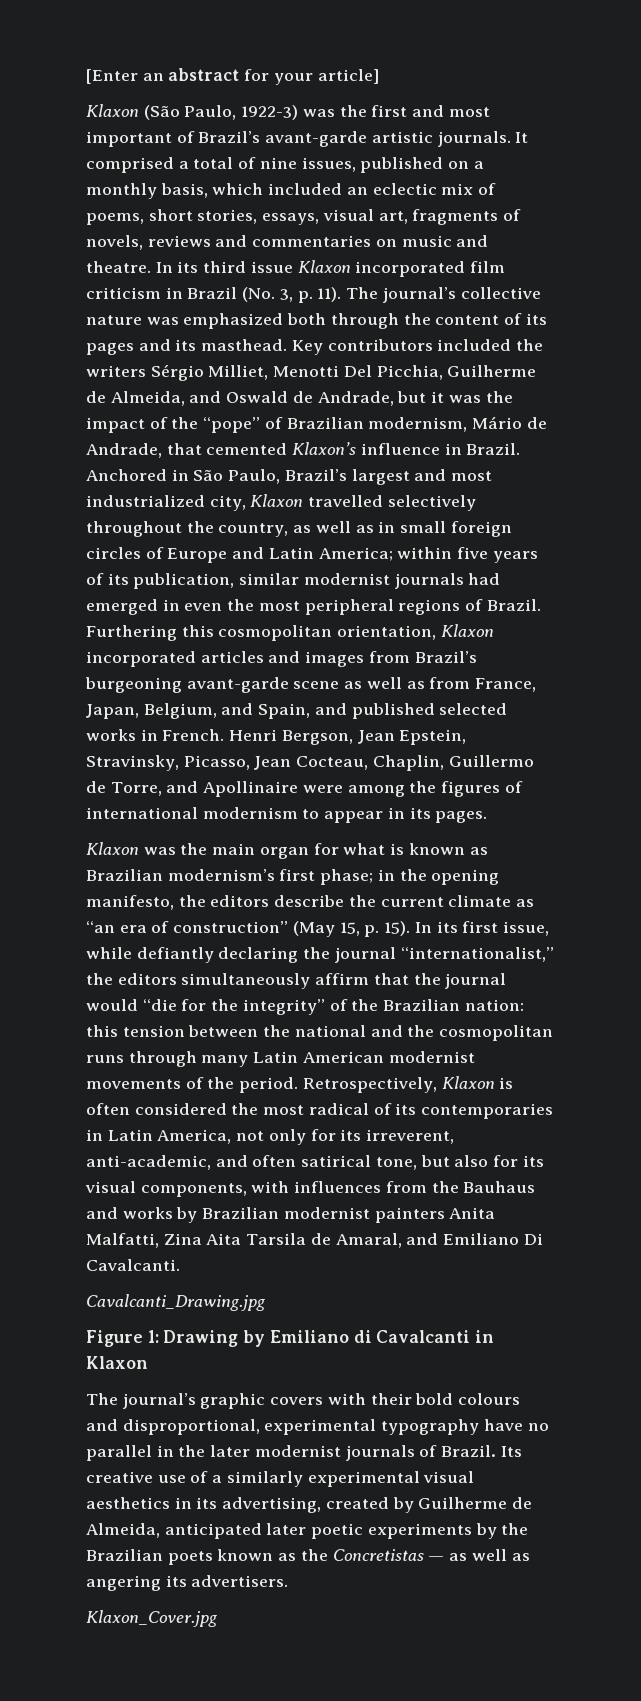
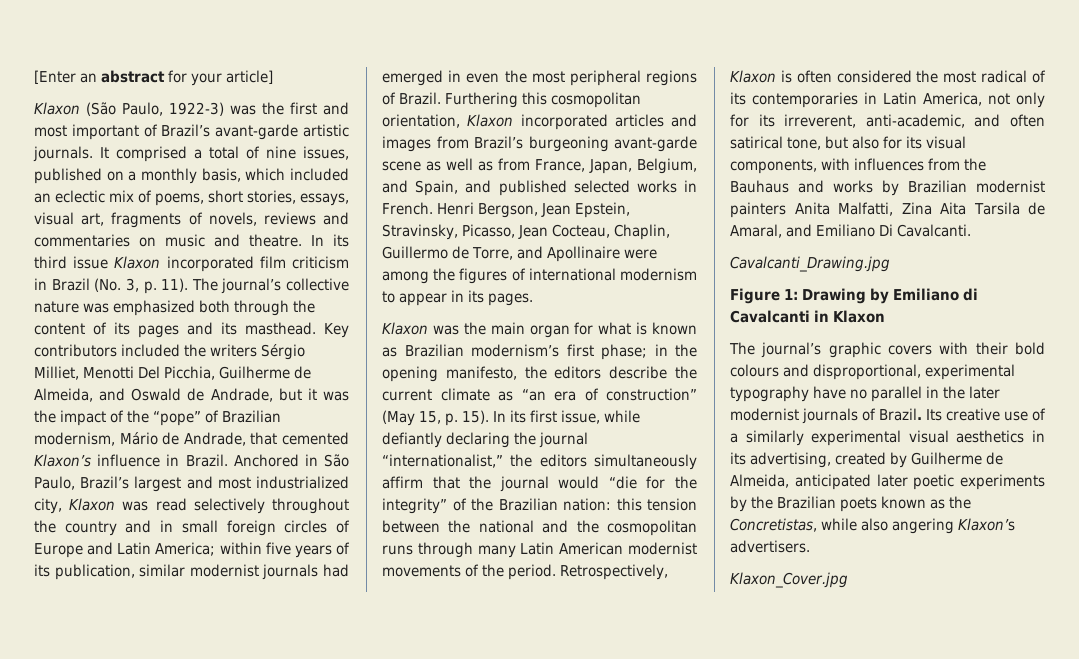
- Anchored in São Paulo, Brazil’s largest and most industrialized city, Klaxon travelled selectively throughout the country, as well as in small foreign circles of Europe and Latin America; within five years of its publication, similar modernist journals had emerged in even the most peripheral regions of Brazil.
+ Anchored in São Paulo, Brazil’s largest and most industrialized city, Klaxon was read selectively throughout the country and in small foreign circles of Europe and Latin America; within five years of its publication, similar modernist journals had emerged in even the most peripheral regions of Brazil.
- Its creative use of a similarly experimental visual aesthetics in its advertising, created by Guilherme de Almeida, anticipated later poetic experiments by the Brazilian poets known as the Concretistas — as well as angering its advertisers.
+ Its creative use of a similarly experimental visual aesthetics in its advertising, created by Guilherme de Almeida, anticipated later poetic experiments by the Brazilian poets known as the Concretistas, while also angering Klaxon’s advertisers.

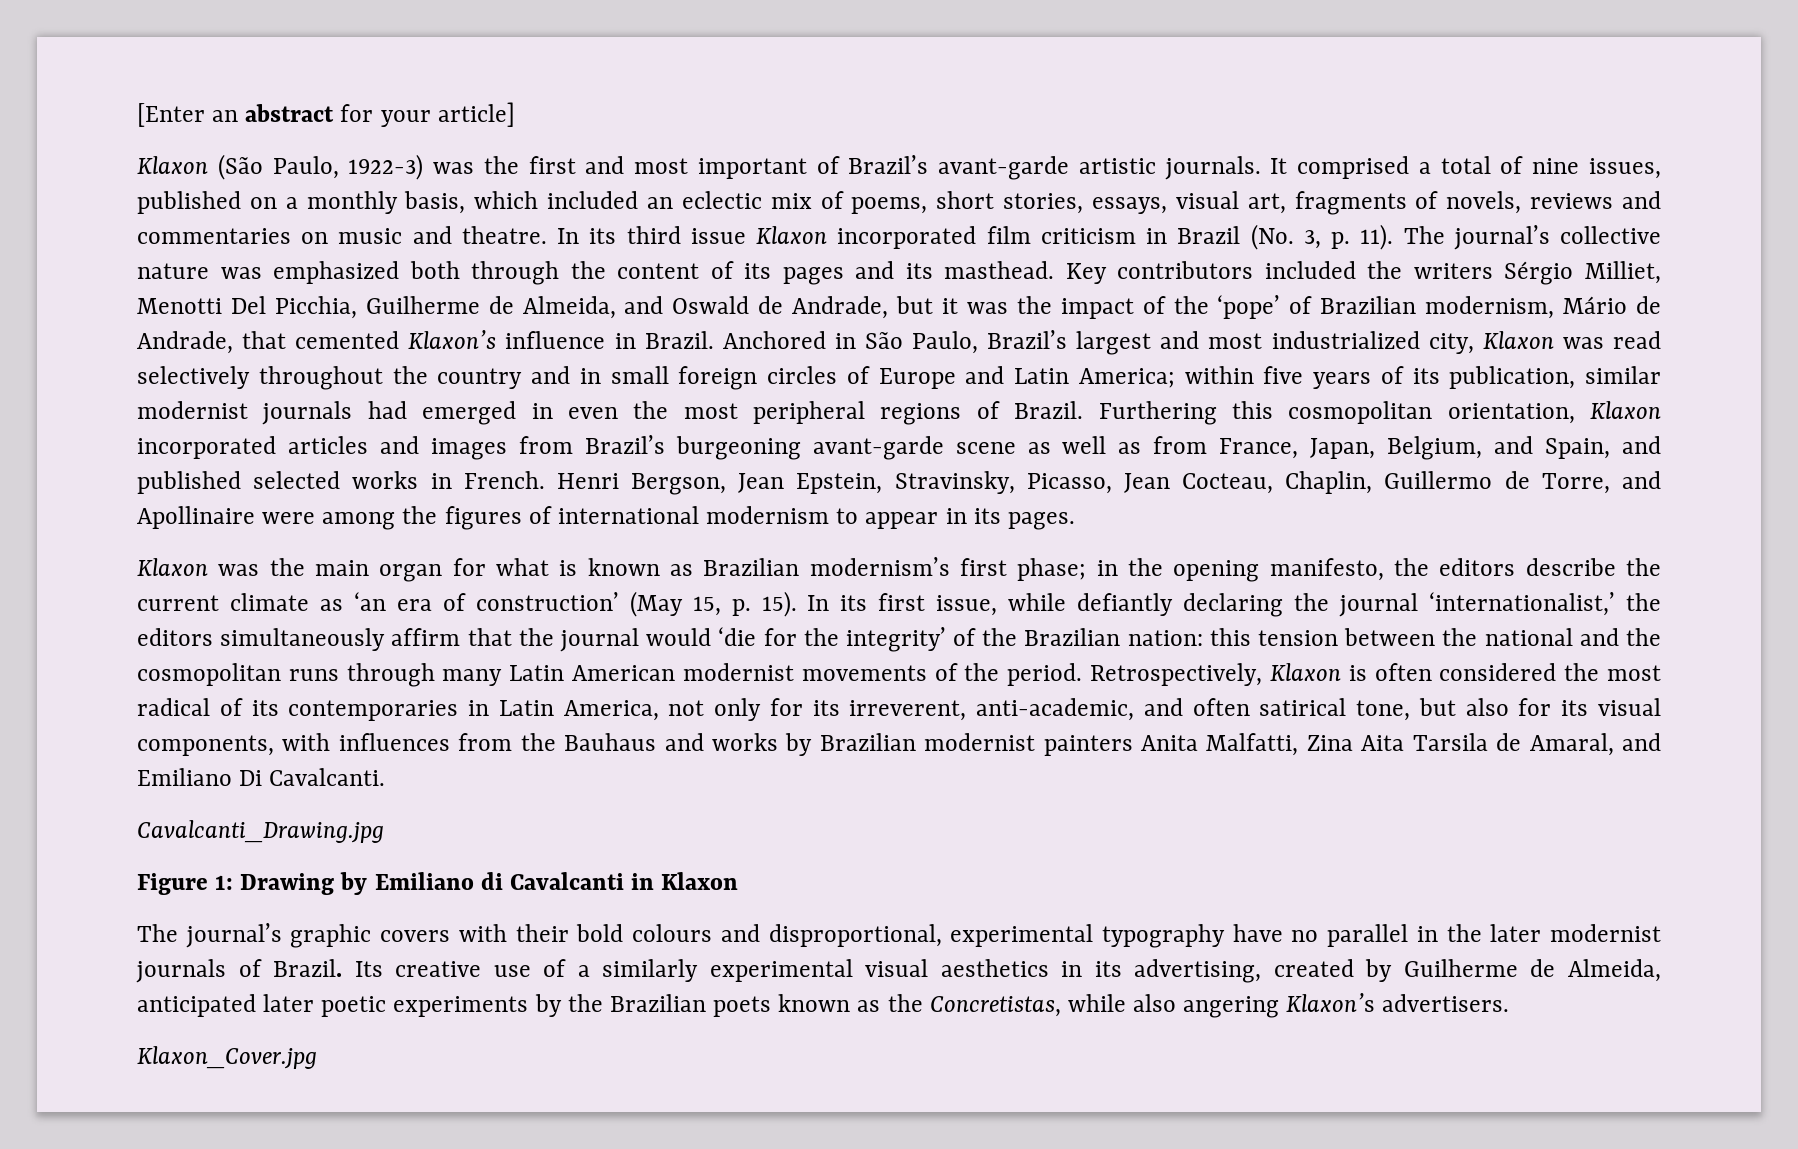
- Key contributors included the writers Sérgio Milliet, Menotti Del Picchia, Guilherme de Almeida, and Oswald de Andrade, but it was the impact of the “pope” of Brazilian modernism, Mário de Andrade, that cemented Klaxon’s influence in Brazil.
+ Key contributors included the writers Sérgio Milliet, Menotti Del Picchia, Guilherme de Almeida, and Oswald de Andrade, but it was the impact of the ‘pope’ of Brazilian modernism, Mário de Andrade, that cemented Klaxon’s influence in Brazil.
- Klaxon was the main organ for what is known as Brazilian modernism’s first phase; in the opening manifesto, the editors describe the current climate as “an era of construction” (May 15, p. 15).
+ Klaxon was the main organ for what is known as Brazilian modernism’s first phase; in the opening manifesto, the editors describe the current climate as ‘an era of construction’ (May 15, p. 15).
- In its first issue, while defiantly declaring the journal “internationalist,” the editors simultaneously affirm that the journal would “die for the integrity” of the Brazilian nation: this tension between the national and the cosmopolitan runs through many Latin American modernist movements of the period.
+ In its first issue, while defiantly declaring the journal ‘internationalist,’ the editors simultaneously affirm that the journal would ‘die for the integrity’ of the Brazilian nation: this tension between the national and the cosmopolitan runs through many Latin American modernist movements of the period.

